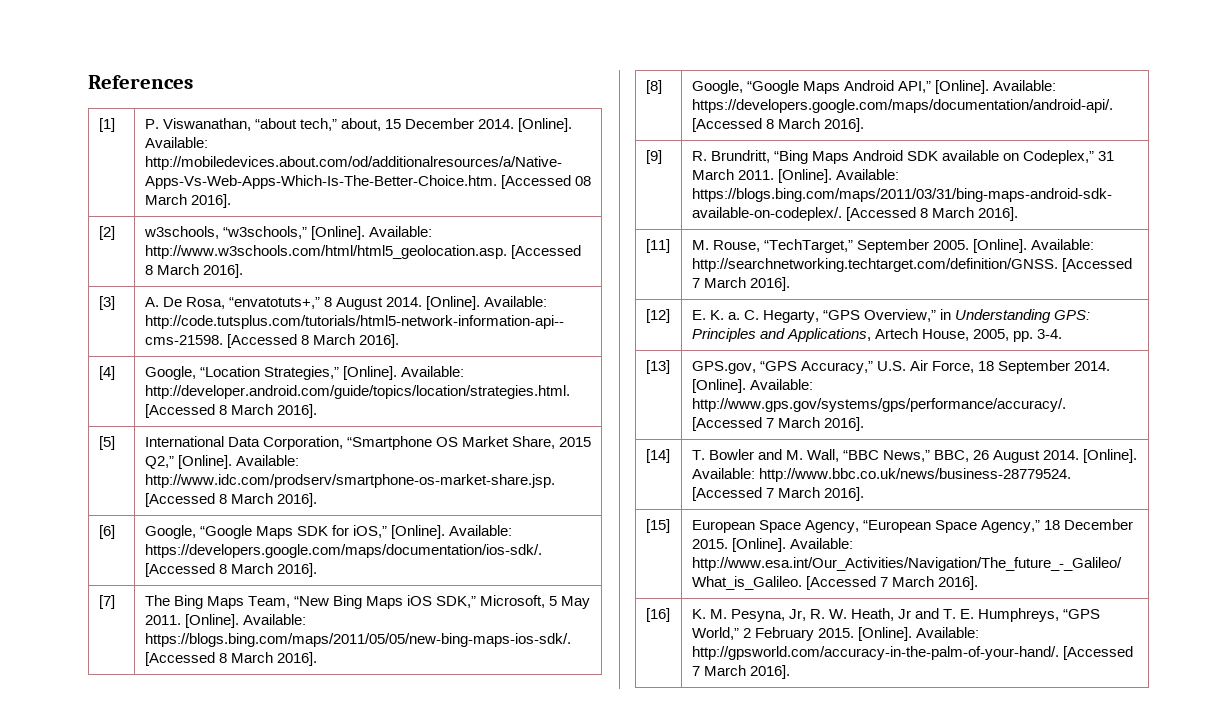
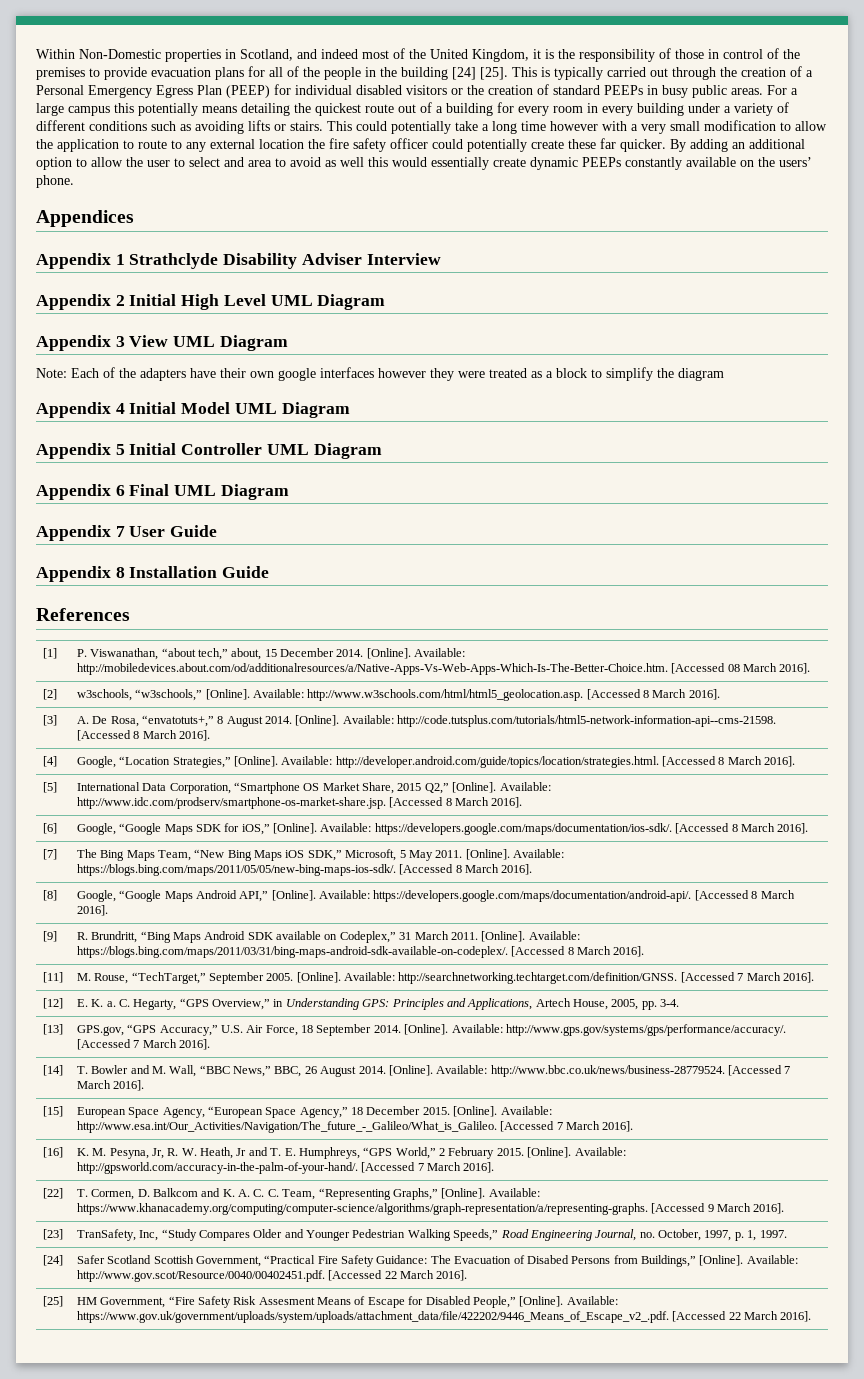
+ Within Non-Domestic properties in Scotland, and indeed most of the United Kingdom, it is the responsibility of those in control of the premises to provide evacuation plans for all of the people in the building [24] [25]. This is typically carried out through the creation of a Personal Emergency Egress Plan (PEEP) for individual disabled visitors or the creation of standard PEEPs in busy public areas. For a large campus this potentially means detailing the quickest route out of a building for every room in every building under a variety of different conditions such as avoiding lifts or stairs. This could potentially take a long time however with a very small modification to allow the application to route to any external location the fire safety officer could potentially create these far quicker. By adding an additional option to allow the user to select and area to avoid as well this would essentially create dynamic PEEPs constantly available on the users’ phone.
+ Appendices
+ Appendix 1 Strathclyde Disability Adviser Interview
+ Appendix 2 Initial High Level UML Diagram
+ Appendix 3 View UML Diagram
+ Note: Each of the adapters have their own google interfaces however they were treated as a block to simplify the diagram
+ Appendix 4 Initial Model UML Diagram
+ Appendix 5 Initial Controller UML Diagram
+ Appendix 6 Final UML Diagram
+ Appendix 7 User Guide
+ Appendix 8 Installation Guide
+ [22] | T. Cormen, D. Balkcom and K. A. C. C. Team, “Representing Graphs,” [Online]. Available: https://www.khanacademy.org/computing/computer-science/algorithms/graph-representation/a/representing-graphs. [Accessed 9 March 2016].
+ [23] | TranSafety, Inc, “Study Compares Older and Younger Pedestrian Walking Speeds,” Road Engineering Journal, no. October, 1997, p. 1, 1997.
+ [24] | Safer Scotland Scottish Government, “Practical Fire Safety Guidance: The Evacuation of Disabed Persons from Buildings,” [Online]. Available: http://www.gov.scot/Resource/0040/00402451.pdf. [Accessed 22 March 2016].
+ [25] | HM Government, “Fire Safety Risk Assesment Means of Escape for Disabled People,” [Online]. Available: https://www.gov.uk/government/uploads/system/uploads/attachment_data/file/422202/9446_Means_of_Escape_v2_.pdf. [Accessed 22 March 2016].

